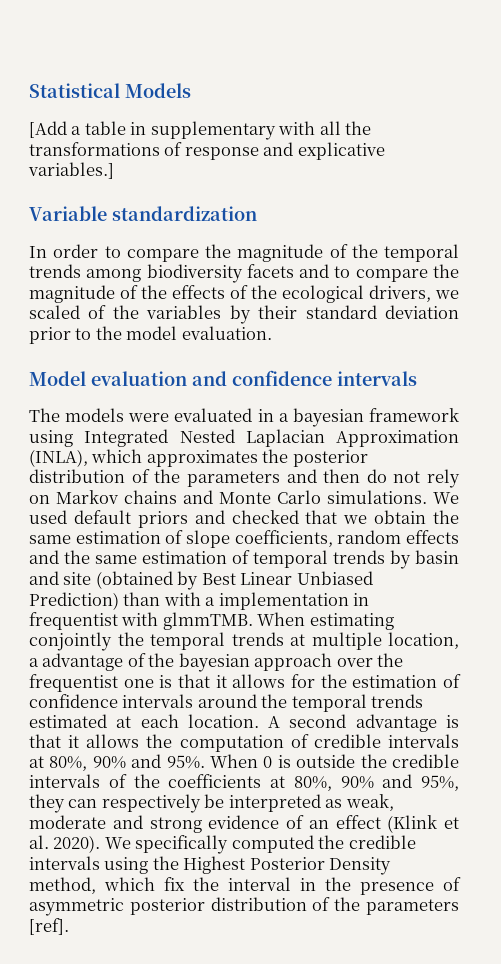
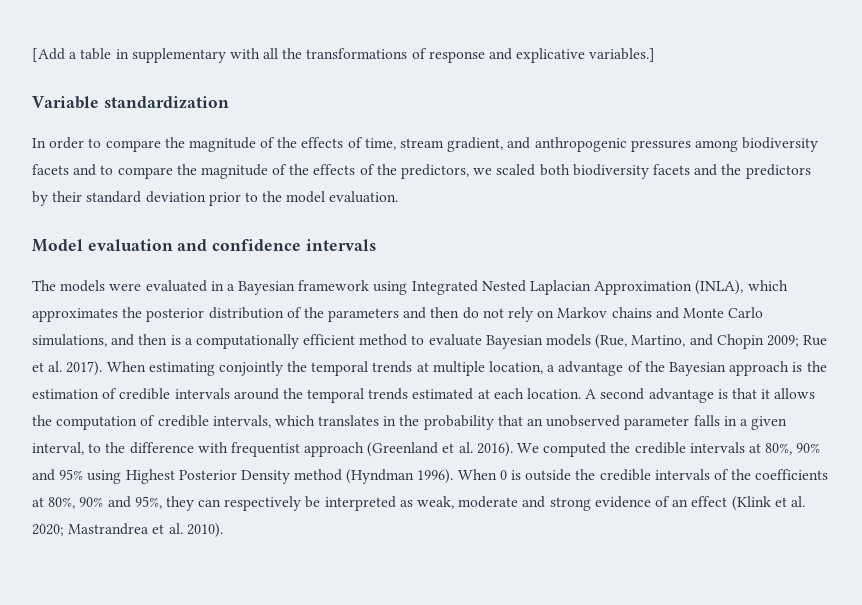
- Statistical Models
- In order to compare the magnitude of the temporal trends among biodiversity facets and to compare the magnitude of the effects of the ecological drivers, we scaled of the variables by their standard deviation prior to the model evaluation.
+ In order to compare the magnitude of the effects of time, stream gradient, and anthropogenic pressures among biodiversity facets and to compare the magnitude of the effects of the predictors, we scaled both biodiversity facets and the predictors by their standard deviation prior to the model evaluation.
- The models were evaluated in a bayesian framework using Integrated Nested Laplacian Approximation (INLA), which approximates the posterior distribution of the parameters and then do not rely on Markov chains and Monte Carlo simulations. We used default priors and checked that we obtain the same estimation of slope coefficients, random effects and the same estimation of temporal trends by basin and site (obtained by Best Linear Unbiased Prediction) than with a implementation in frequentist with glmmTMB.
+ The models were evaluated in a Bayesian framework using Integrated Nested Laplacian Approximation (INLA), which approximates the posterior distribution of the parameters and then do not rely on Markov chains and Monte Carlo simulations, and then is a computationally efficient method to evaluate Bayesian models (Rue, Martino, and Chopin 2009; Rue et al. 2017).
- When estimating conjointly the temporal trends at multiple location, a advantage of the bayesian approach over the frequentist one is that it allows for the estimation of confidence intervals around the temporal trends estimated at each location.
+ When estimating conjointly the temporal trends at multiple location, a advantage of the Bayesian approach is the estimation of credible intervals around the temporal trends estimated at each location.
- A second advantage is that it allows the computation of credible intervals at 80%, 90% and 95%.
+ A second advantage is that it allows the computation of credible intervals, which translates in the probability that an unobserved parameter falls in a given interval, to the difference with frequentist approach (Greenland et al. 2016). We computed the credible intervals at 80%, 90% and 95% using Highest Posterior Density method (Hyndman 1996).
- When 0 is outside the credible intervals of the coefficients at 80%, 90% and 95%, they can respectively be interpreted as weak, moderate and strong evidence of an effect (Klink et al. 2020). We specifically computed the credible intervals using the Highest Posterior Density method, which fix the interval in the presence of asymmetric posterior distribution of the parameters [ref].
+ When 0 is outside the credible intervals of the coefficients at 80%, 90% and 95%, they can respectively be interpreted as weak, moderate and strong evidence of an effect (Klink et al. 2020; Mastrandrea et al. 2010).

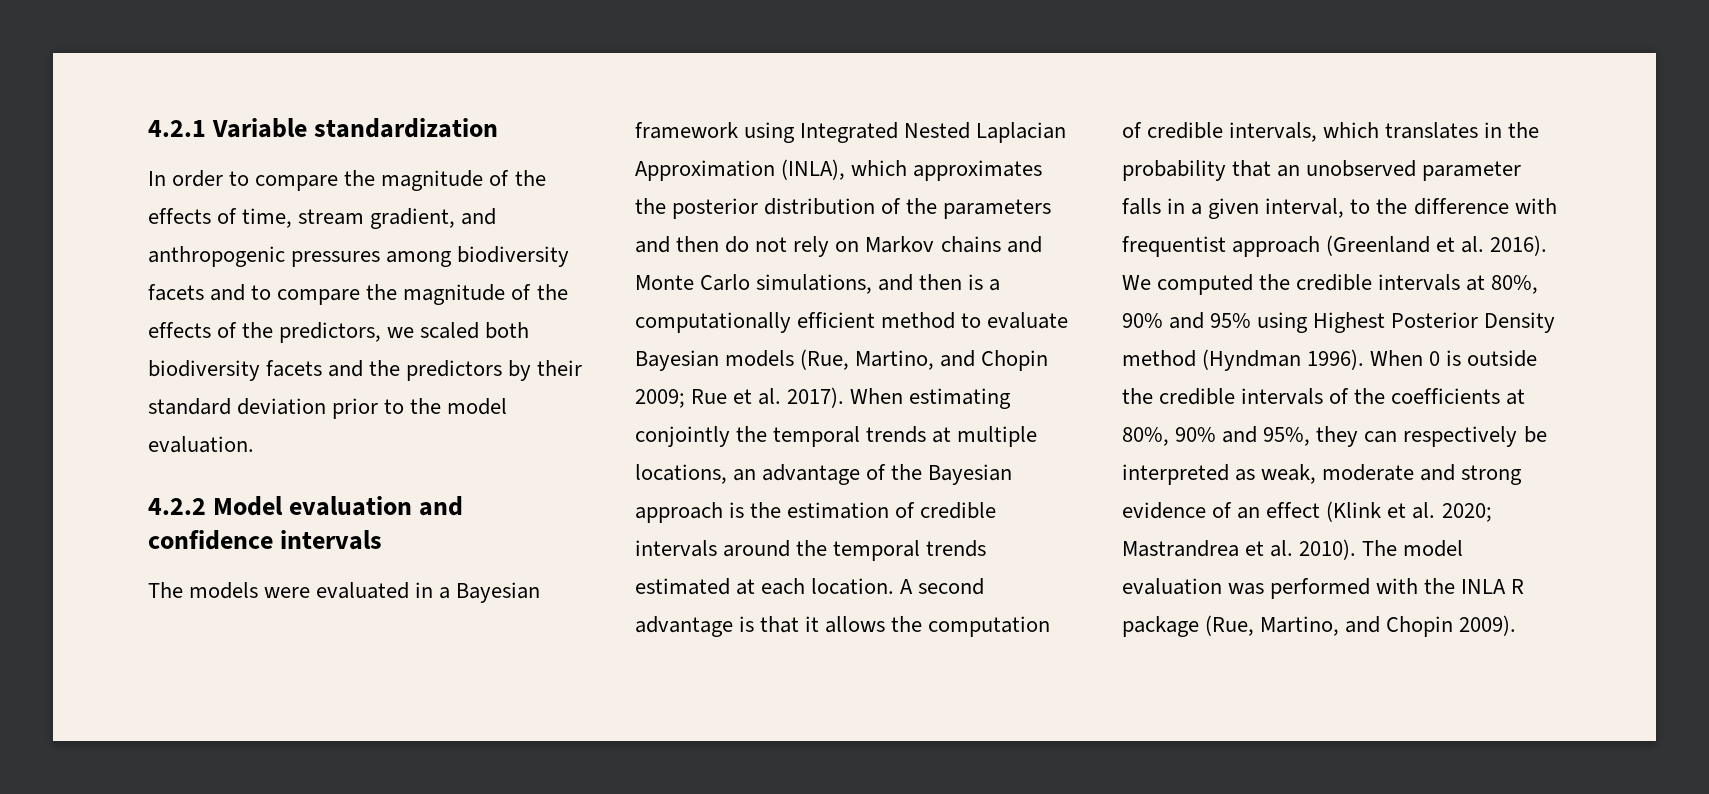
- [Add a table in supplementary with all the transformations of response and explicative variables.]
- Variable standardization
+ 4.2.1 Variable standardization
- Model evaluation and confidence intervals
+ 4.2.2 Model evaluation and confidence intervals
- When estimating conjointly the temporal trends at multiple location, a advantage of the Bayesian approach is the estimation of credible intervals around the temporal trends estimated at each location.
+ When estimating conjointly the temporal trends at multiple locations, an advantage of the Bayesian approach is the estimation of credible intervals around the temporal trends estimated at each location.
+ The model evaluation was performed with the INLA R package (Rue, Martino, and Chopin 2009).

